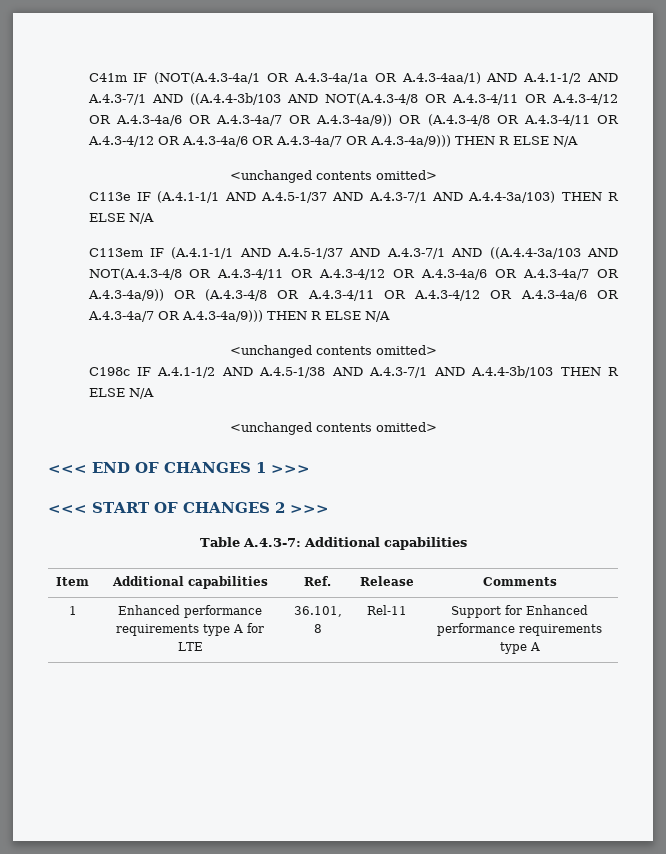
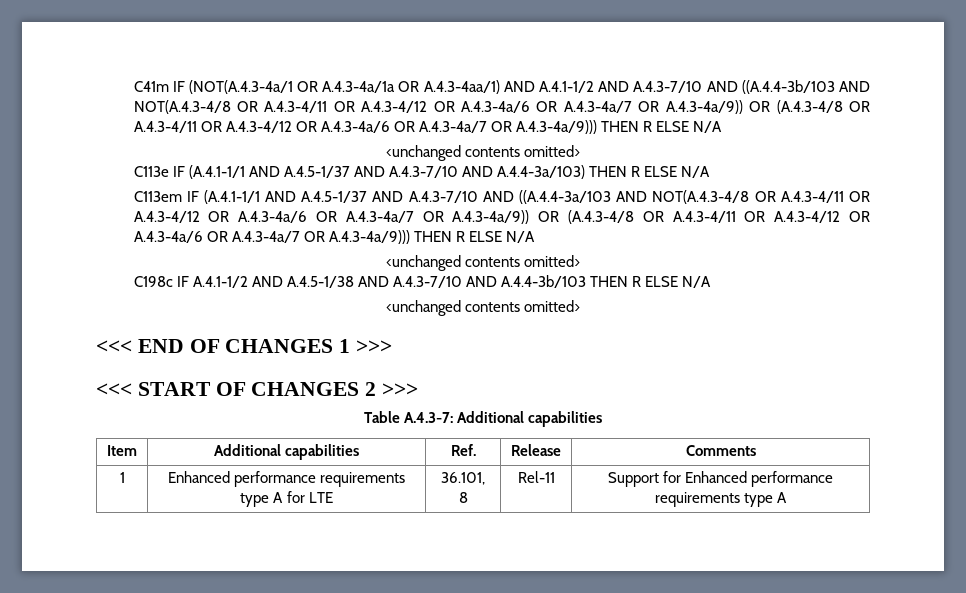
- C41m IF (NOT(A.4.3-4a/1 OR A.4.3-4a/1a OR A.4.3-4aa/1) AND A.4.1-1/2 AND A.4.3-7/1 AND ((A.4.4-3b/103 AND NOT(A.4.3-4/8 OR A.4.3-4/11 OR A.4.3-4/12 OR A.4.3-4a/6 OR A.4.3-4a/7 OR A.4.3-4a/9)) OR (A.4.3-4/8 OR A.4.3-4/11 OR A.4.3-4/12 OR A.4.3-4a/6 OR A.4.3-4a/7 OR A.4.3-4a/9))) THEN R ELSE N/A
+ C41m IF (NOT(A.4.3-4a/1 OR A.4.3-4a/1a OR A.4.3-4aa/1) AND A.4.1-1/2 AND A.4.3-7/10 AND ((A.4.4-3b/103 AND NOT(A.4.3-4/8 OR A.4.3-4/11 OR A.4.3-4/12 OR A.4.3-4a/6 OR A.4.3-4a/7 OR A.4.3-4a/9)) OR (A.4.3-4/8 OR A.4.3-4/11 OR A.4.3-4/12 OR A.4.3-4a/6 OR A.4.3-4a/7 OR A.4.3-4a/9))) THEN R ELSE N/A
- C113e IF (A.4.1-1/1 AND A.4.5-1/37 AND A.4.3-7/1 AND A.4.4-3a/103) THEN R ELSE N/A
+ C113e IF (A.4.1-1/1 AND A.4.5-1/37 AND A.4.3-7/10 AND A.4.4-3a/103) THEN R ELSE N/A
- C113em IF (A.4.1-1/1 AND A.4.5-1/37 AND A.4.3-7/1 AND ((A.4.4-3a/103 AND NOT(A.4.3-4/8 OR A.4.3-4/11 OR A.4.3-4/12 OR A.4.3-4a/6 OR A.4.3-4a/7 OR A.4.3-4a/9)) OR (A.4.3-4/8 OR A.4.3-4/11 OR A.4.3-4/12 OR A.4.3-4a/6 OR A.4.3-4a/7 OR A.4.3-4a/9))) THEN R ELSE N/A
+ C113em IF (A.4.1-1/1 AND A.4.5-1/37 AND A.4.3-7/10 AND ((A.4.4-3a/103 AND NOT(A.4.3-4/8 OR A.4.3-4/11 OR A.4.3-4/12 OR A.4.3-4a/6 OR A.4.3-4a/7 OR A.4.3-4a/9)) OR (A.4.3-4/8 OR A.4.3-4/11 OR A.4.3-4/12 OR A.4.3-4a/6 OR A.4.3-4a/7 OR A.4.3-4a/9))) THEN R ELSE N/A
- C198c IF A.4.1-1/2 AND A.4.5-1/38 AND A.4.3-7/1 AND A.4.4-3b/103 THEN R ELSE N/A
+ C198c IF A.4.1-1/2 AND A.4.5-1/38 AND A.4.3-7/10 AND A.4.4-3b/103 THEN R ELSE N/A

